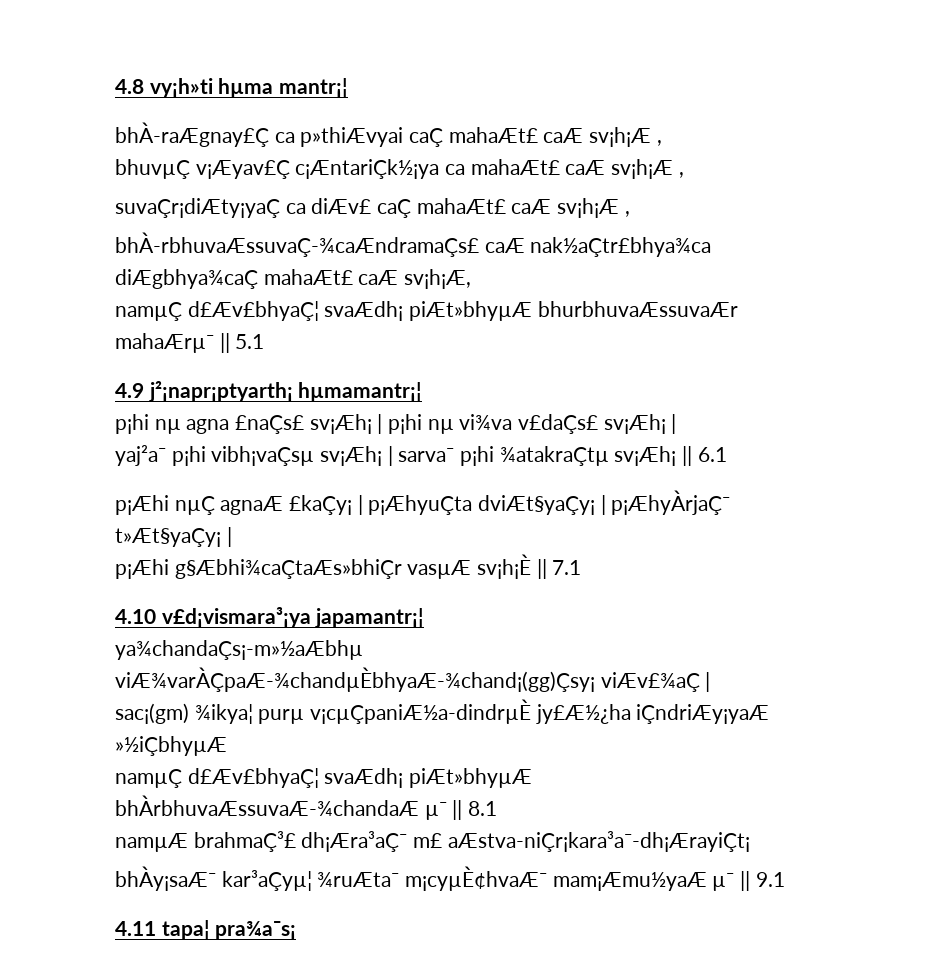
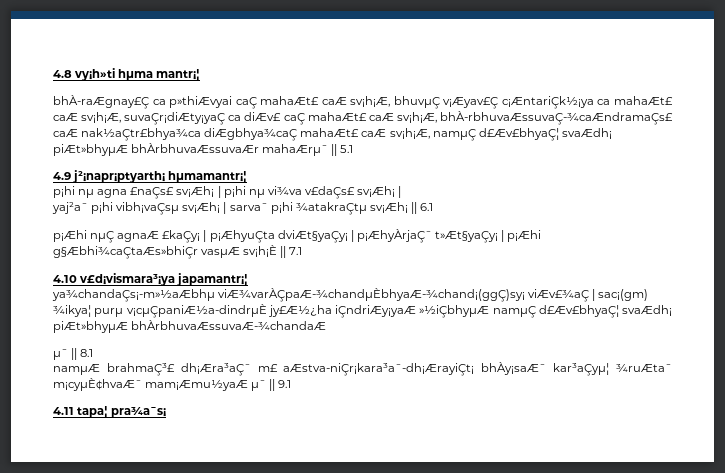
- bhÀ-raÆgnay£Ç ca p»thiÆvyai caÇ mahaÆt£ caÆ sv¡h¡Æ ,
- bhuvµÇ v¡Æyav£Ç c¡ÆntariÇk½¡ya ca mahaÆt£ caÆ sv¡h¡Æ ,
- suvaÇr¡diÆty¡yaÇ ca diÆv£ caÇ mahaÆt£ caÆ sv¡h¡Æ ,
- bhÀ-rbhuvaÆssuvaÇ-¾caÆndramaÇs£ caÆ nak½aÇtr£bhya¾ca diÆgbhya¾caÇ mahaÆt£ caÆ sv¡h¡Æ,
- namµÇ d£Æv£bhyaÇ¦ svaÆdh¡ piÆt»bhyµÆ bhurbhuvaÆssuvaÆr mahaÆrµ¯ || 5.1
+ bhÀ-raÆgnay£Ç ca p»thiÆvyai caÇ mahaÆt£ caÆ sv¡h¡Æ, bhuvµÇ v¡Æyav£Ç c¡ÆntariÇk½¡ya ca mahaÆt£ caÆ sv¡h¡Æ, suvaÇr¡diÆty¡yaÇ ca diÆv£ caÇ mahaÆt£ caÆ sv¡h¡Æ, bhÀ-rbhuvaÆssuvaÇ-¾caÆndramaÇs£ caÆ nak½aÇtr£bhya¾ca diÆgbhya¾caÇ mahaÆt£ caÆ sv¡h¡Æ, namµÇ d£Æv£bhyaÇ¦ svaÆdh¡ piÆt»bhyµÆ bhÀrbhuvaÆssuvaÆr mahaÆrµ¯ || 5.1
- p¡Æhi nµÇ agnaÆ £kaÇy¡ | p¡ÆhyuÇta dviÆt§yaÇy¡ | p¡ÆhyÀrjaÇ¯ t»Æt§yaÇy¡ |
- p¡Æhi g§Æbhi¾caÇtaÆs»bhiÇr vasµÆ sv¡h¡È || 7.1
+ p¡Æhi nµÇ agnaÆ £kaÇy¡ | p¡ÆhyuÇta dviÆt§yaÇy¡ | p¡ÆhyÀrjaÇ¯ t»Æt§yaÇy¡ | p¡Æhi g§Æbhi¾caÇtaÆs»bhiÇr vasµÆ sv¡h¡È || 7.1
- ya¾chandaÇs¡-m»½aÆbhµ viÆ¾varÀÇpaÆ-¾chandµÈbhyaÆ-¾chand¡(gg)Çsy¡ viÆv£¾aÇ |
- sac¡(gm) ¾ikya¦ purµ v¡cµÇpaniÆ½a-dindrµÈ jy£Æ½¿ha iÇndriÆy¡yaÆ »½iÇbhyµÆ
- namµÇ d£Æv£bhyaÇ¦ svaÆdh¡ piÆt»bhyµÆ bhÀrbhuvaÆssuvaÆ-¾chandaÆ µ¯ || 8.1
+ ya¾chandaÇs¡-m»½aÆbhµ viÆ¾varÀÇpaÆ-¾chandµÈbhyaÆ-¾chand¡(ggÇ)sy¡ viÆv£¾aÇ | sac¡(gm) ¾ikya¦ purµ v¡cµÇpaniÆ½a-dindrµÈ jy£Æ½¿ha iÇndriÆy¡yaÆ »½iÇbhyµÆ namµÇ d£Æv£bhyaÇ¦ svaÆdh¡ piÆt»bhyµÆ bhÀrbhuvaÆssuvaÆ-¾chandaÆ
+ µ¯ || 8.1
- namµÆ brahmaÇ³£ dh¡Æra³aÇ¯ m£ aÆstva-niÇr¡kara³a¯-dh¡ÆrayiÇt¡
- bhÀy¡saÆ¯ kar³aÇyµ¦ ¾ruÆta¯ m¡cyµÈ¢hvaÆ¯ mam¡Æmu½yaÆ µ¯ || 9.1
+ namµÆ brahmaÇ³£ dh¡Æra³aÇ¯ m£ aÆstva-niÇr¡kara³a¯-dh¡ÆrayiÇt¡ bhÀy¡saÆ¯ kar³aÇyµ¦ ¾ruÆta¯ m¡cyµÈ¢hvaÆ¯ mam¡Æmu½yaÆ µ¯ || 9.1

